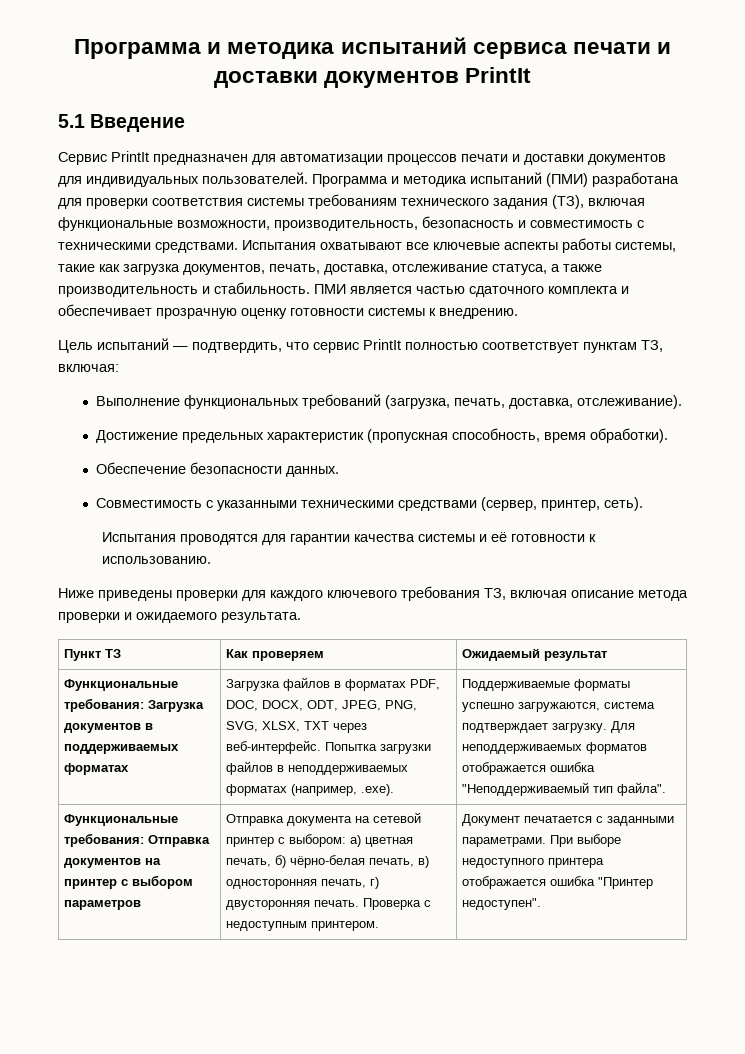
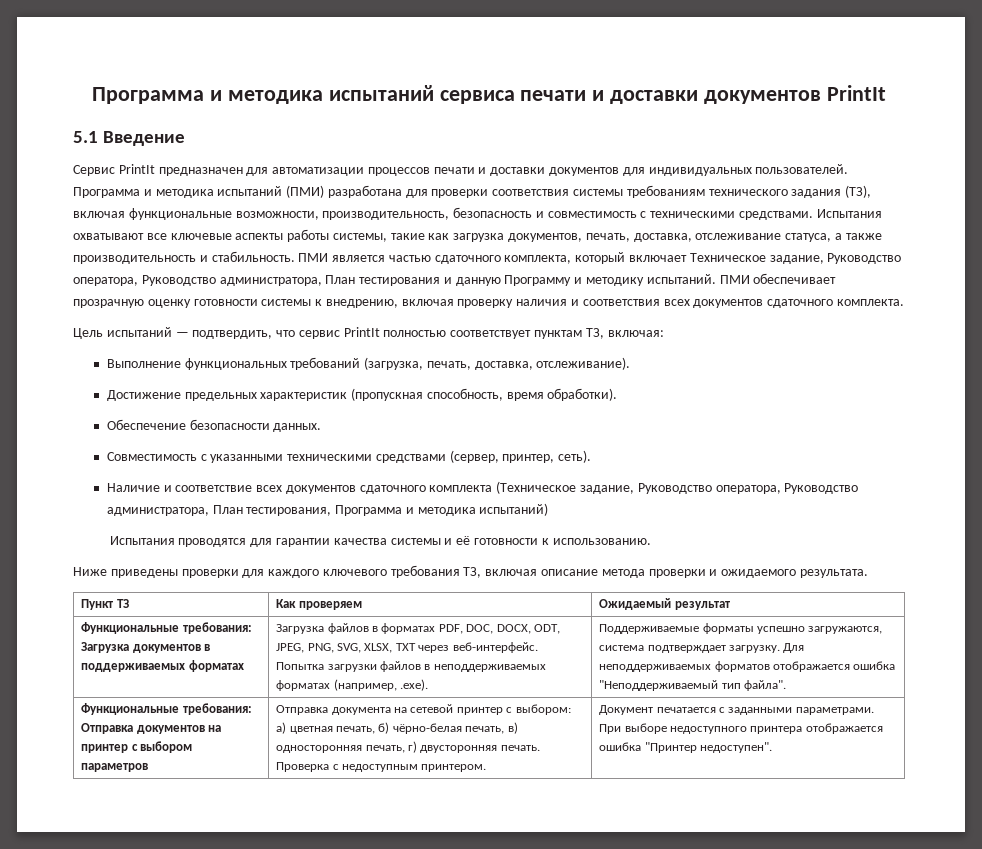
- ПМИ является частью сдаточного комплекта и обеспечивает прозрачную оценку готовности системы к внедрению.
+ ПМИ является частью сдаточного комплекта, который включает Техническое задание, Руководство оператора, Руководство администратора, План тестирования и данную Программу и методику испытаний. ПМИ обеспечивает прозрачную оценку готовности системы к внедрению, включая проверку наличия и соответствия всех документов сдаточного комплекта.
+ Наличие и соответствие всех документов сдаточного комплекта (Техническое задание, Руководство оператора, Руководство администратора, План тестирования, Программа и методика испытаний)

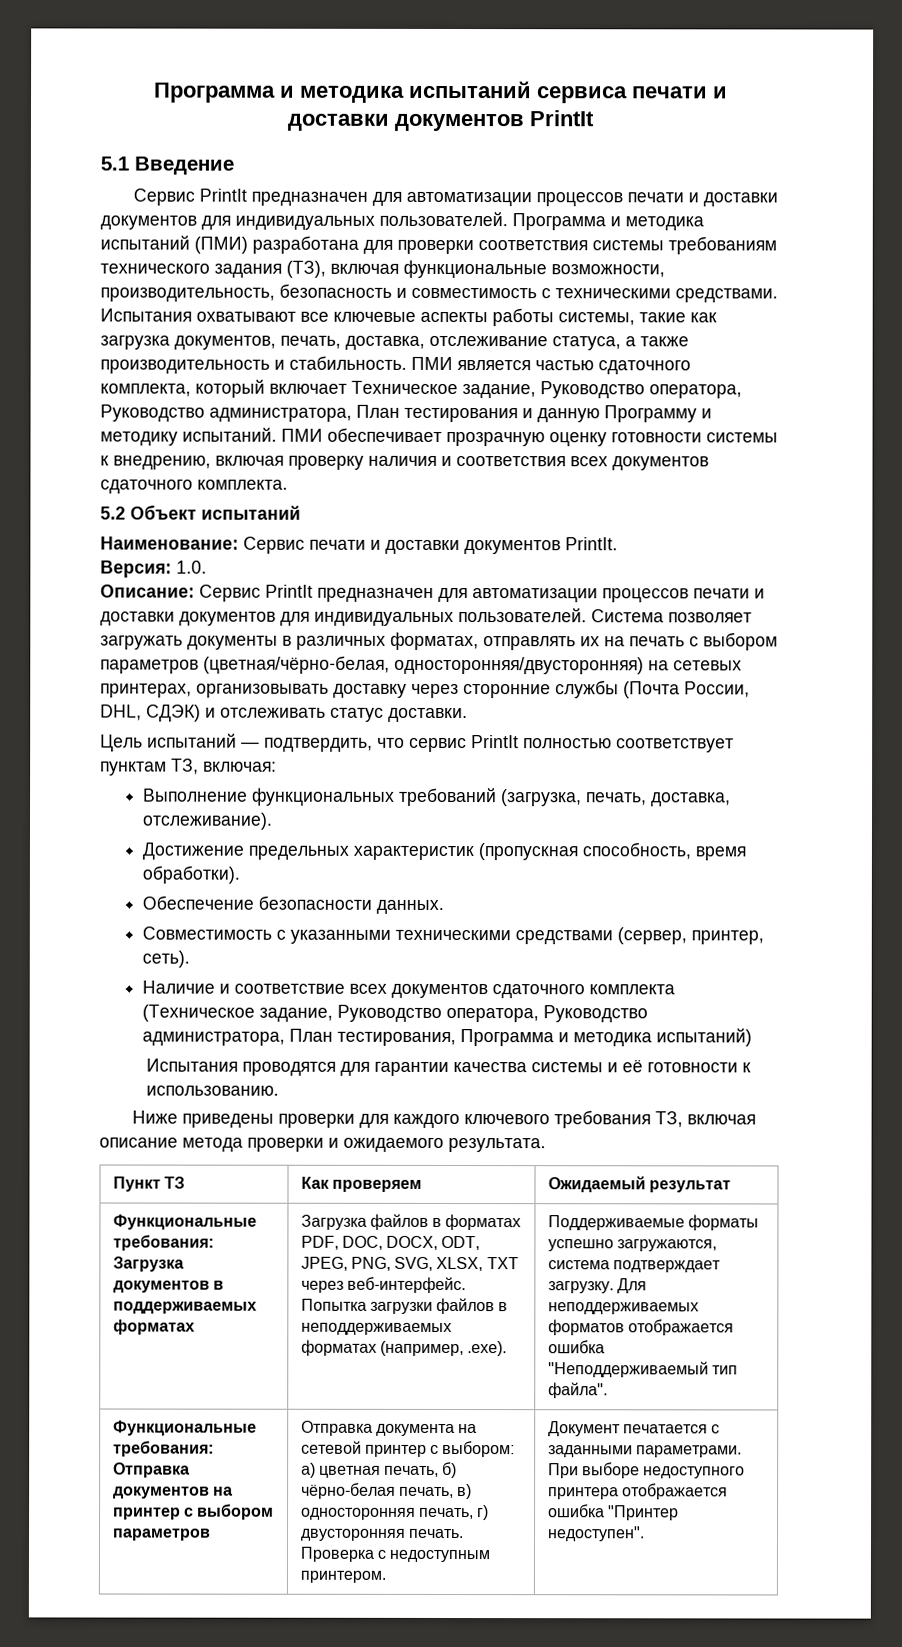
+ 5.2 Объект испытаний
+ Наименование: Сервис печати и доставки документов PrintIt.
+ Версия: 1.0.
+ Описание: Сервис PrintIt предназначен для автоматизации процессов печати и доставки документов для индивидуальных пользователей. Система позволяет загружать документы в различных форматах, отправлять их на печать с выбором параметров (цветная/чёрно-белая, односторонняя/двусторонняя) на сетевых принтерах, организовывать доставку через сторонние службы (Почта России, DHL, СДЭК) и отслеживать статус доставки.

